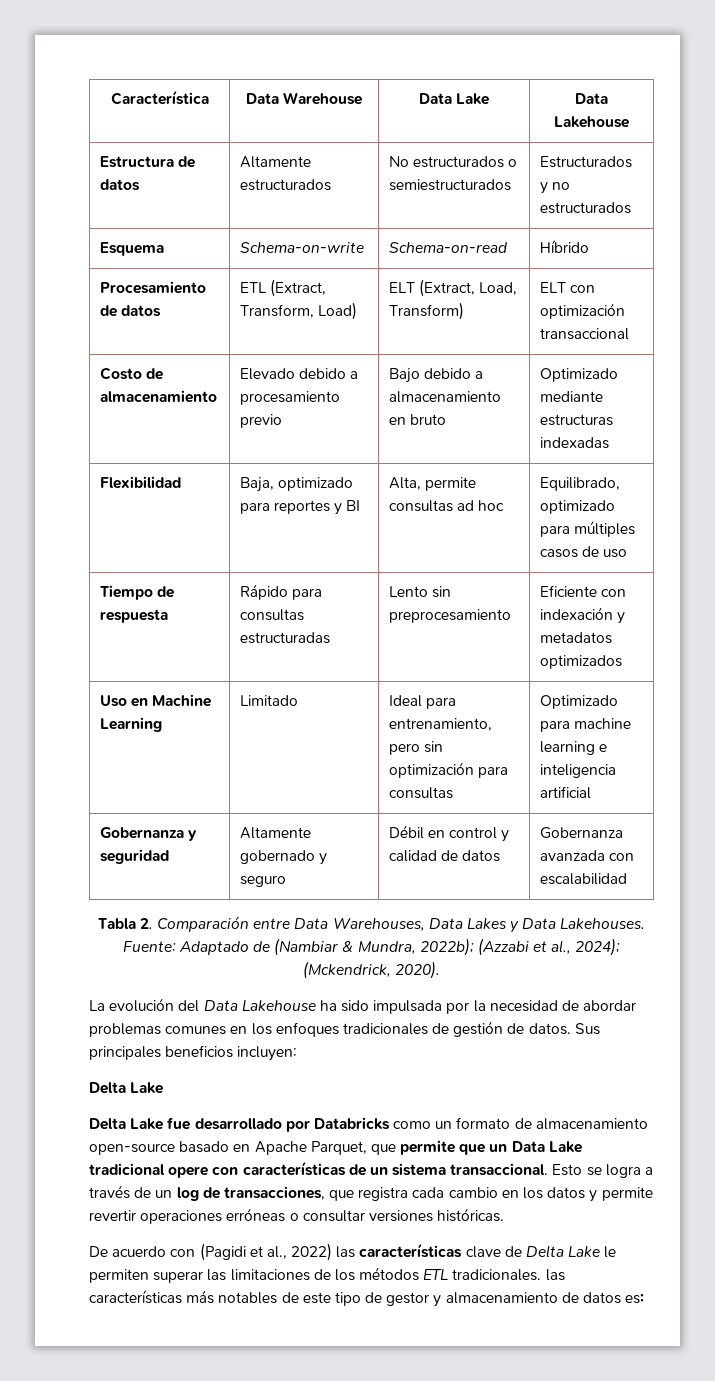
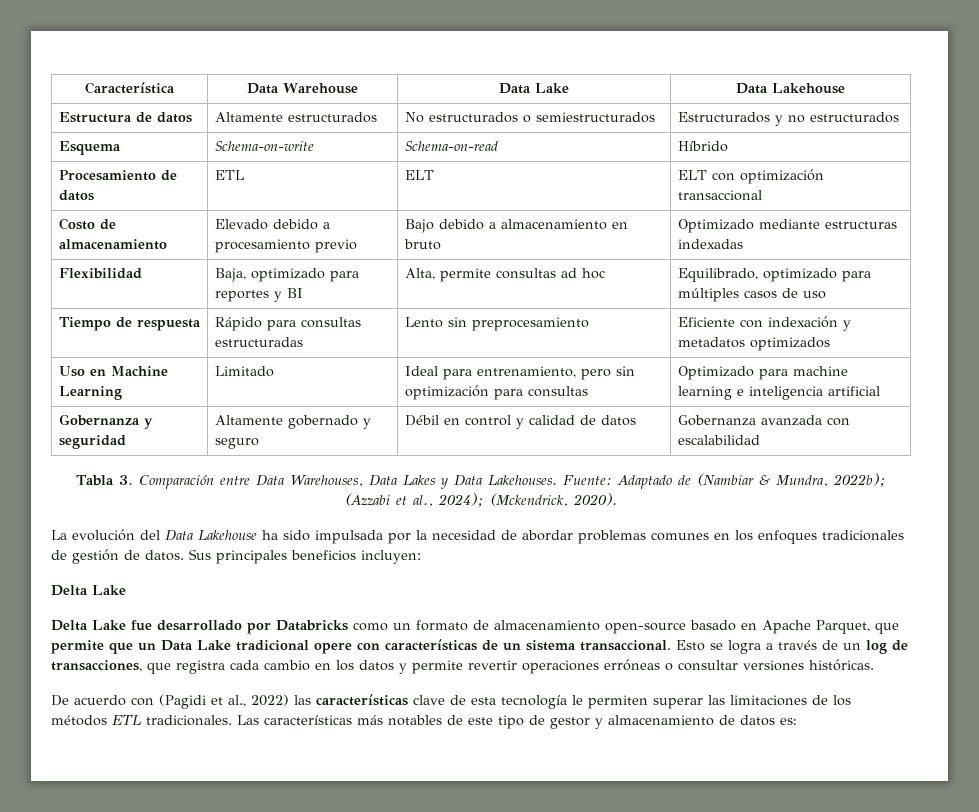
- Procesamiento de datos | ETL (Extract, Transform, Load) | ELT (Extract, Load, Transform) | ELT con optimización transaccional
+ Procesamiento de datos | ETL | ELT | ELT con optimización transaccional
- Tabla 2. Comparación entre Data Warehouses, Data Lakes y Data Lakehouses.
+ Tabla 3. Comparación entre Data Warehouses, Data Lakes y Data Lakehouses.
- De acuerdo con (Pagidi et al., 2022) las características clave de Delta Lake le permiten superar las limitaciones de los métodos ETL tradicionales. las características más notables de este tipo de gestor y almacenamiento de datos es:
+ De acuerdo con (Pagidi et al., 2022) las características clave de esta tecnología le permiten superar las limitaciones de los métodos ETL tradicionales. Las características más notables de este tipo de gestor y almacenamiento de datos es:

